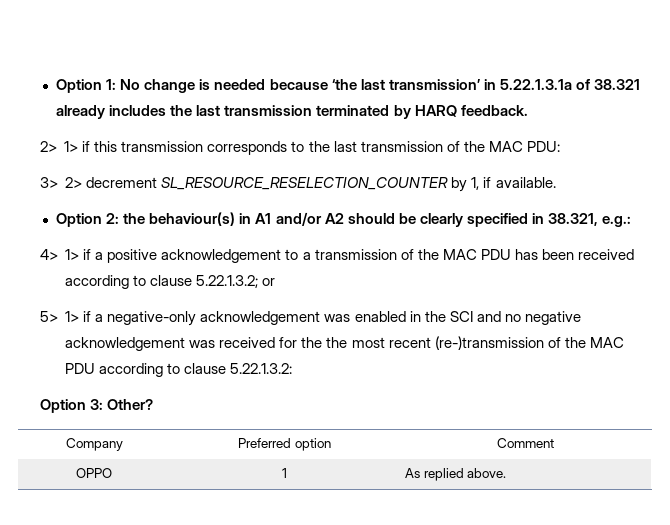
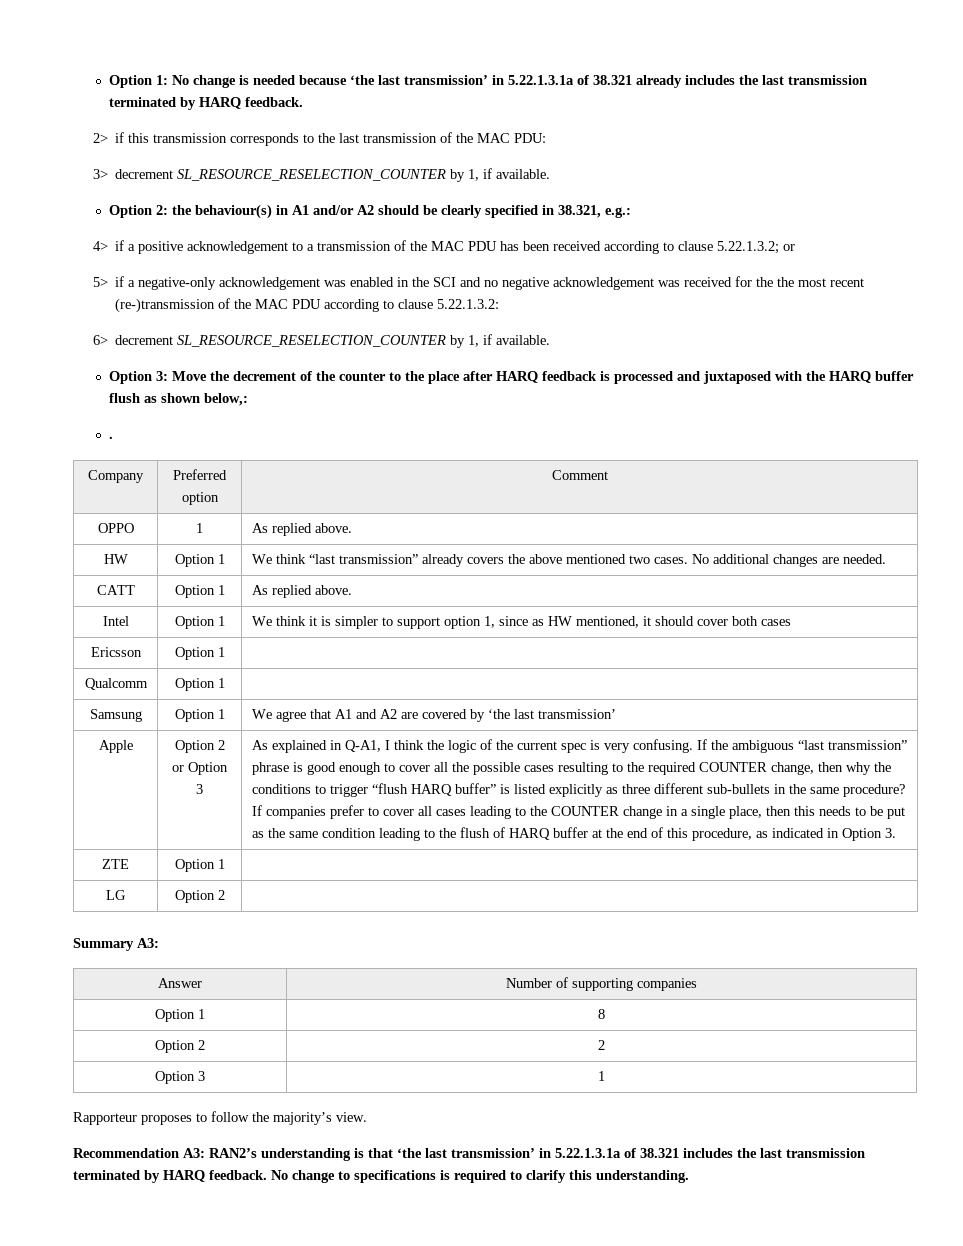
- 2> 1> if this transmission corresponds to the last transmission of the MAC PDU:
+ 2> if this transmission corresponds to the last transmission of the MAC PDU:
- 3> 2> decrement SL_RESOURCE_RESELECTION_COUNTER by 1, if available.
+ 3> decrement SL_RESOURCE_RESELECTION_COUNTER by 1, if available.
- 4> 1> if a positive acknowledgement to a transmission of the MAC PDU has been received according to clause 5.22.1.3.2; or
+ 4> if a positive acknowledgement to a transmission of the MAC PDU has been received according to clause 5.22.1.3.2; or
- 5> 1> if a negative-only acknowledgement was enabled in the SCI and no negative acknowledgement was received for the the most recent (re-)transmission of the MAC PDU according to clause 5.22.1.3.2:
+ 5> if a negative-only acknowledgement was enabled in the SCI and no negative acknowledgement was received for the the most recent (re-)transmission of the MAC PDU according to clause 5.22.1.3.2:
- Option 3: Other?
+ 6> decrement SL_RESOURCE_RESELECTION_COUNTER by 1, if available.
+ Option 3: Move the decrement of the counter to the place after HARQ feedback is processed and juxtaposed with the HARQ buffer flush as shown below,:
+ .
+ HW | Option 1 | We think “last transmission” already covers the above mentioned two cases. No additional changes are needed.
+ CATT | Option 1 | As replied above.
+ Intel | Option 1 | We think it is simpler to support option 1, since as HW mentioned, it should cover both cases
+ Ericsson | Option 1 |
+ Qualcomm | Option 1 |
+ Samsung | Option 1 | We agree that A1 and A2 are covered by ‘the last transmission’
+ Apple | Option 2 or Option 3 | As explained in Q-A1, I think the logic of the current spec is very confusing. If the ambiguous “last transmission” phrase is good enough to cover all the possible cases resulting to the required COUNTER change, then why the conditions to trigger “flush HARQ buffer” is listed explicitly as three different sub-bullets in the same procedure? If companies prefer to cover all cases leading to the COUNTER change in a single place, then this needs to be put as the same condition leading to the flush of HARQ buffer at the end of this procedure, as indicated in Option 3.
+ ZTE | Option 1 |
+ LG | Option 2 |
+ Summary A3:
+ Answer | Number of supporting companies
+ Option 1 | 8
+ Option 2 | 2
+ Option 3 | 1
+ Rapporteur proposes to follow the majority’s view.
+ Recommendation A3: RAN2’s understanding is that ‘the last transmission’ in 5.22.1.3.1a of 38.321 includes the last transmission terminated by HARQ feedback. No change to specifications is required to clarify this understanding.

